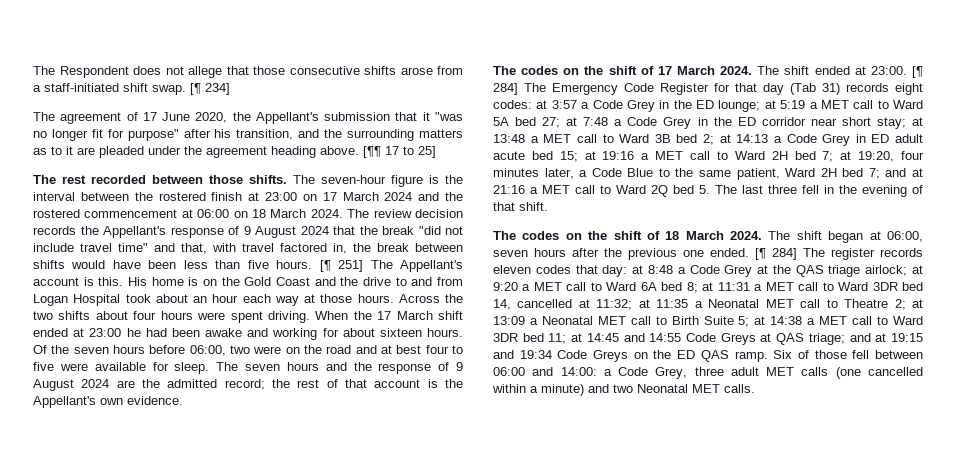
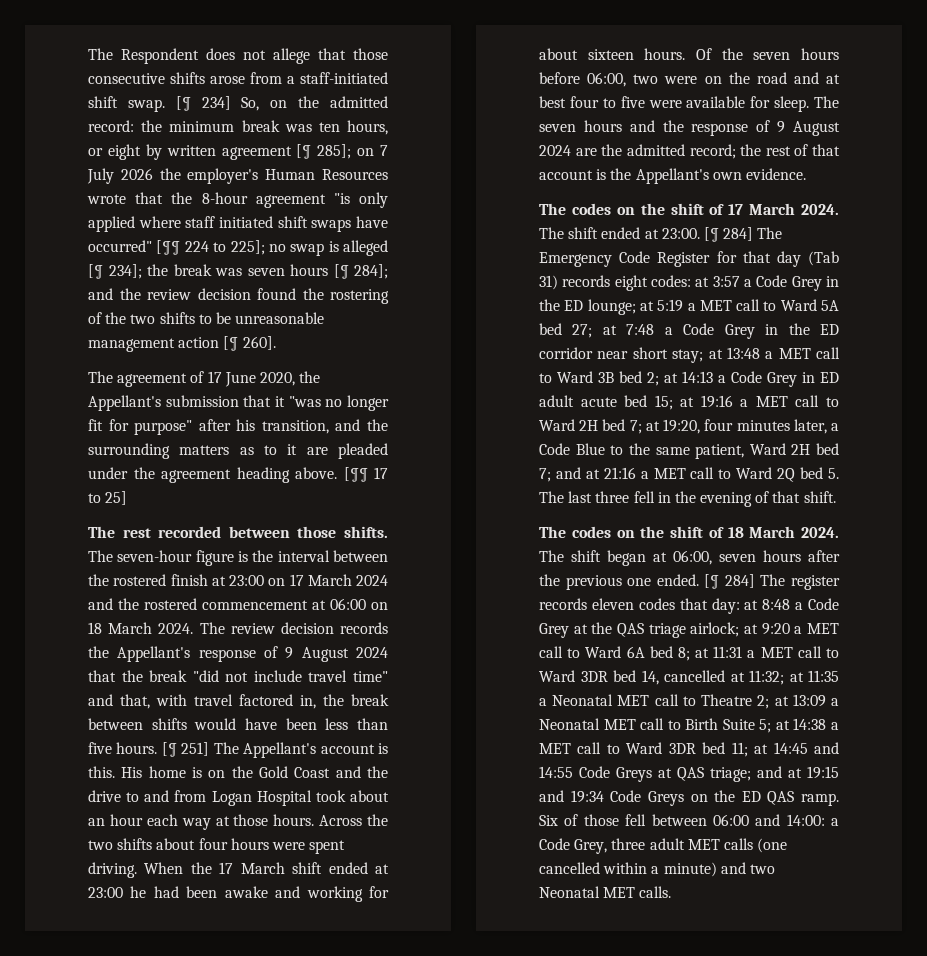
- [¶ 234]
+ [¶ 234] So, on the admitted record: the minimum break was ten hours, or eight by written agreement [¶ 285]; on 7 July 2026 the employer's Human Resources wrote that the 8-hour agreement "is only applied where staff initiated shift swaps have occurred" [¶¶ 224 to 225]; no swap is alleged [¶ 234]; the break was seven hours [¶ 284]; and the review decision found the rostering of the two shifts to be unreasonable management action [¶ 260].

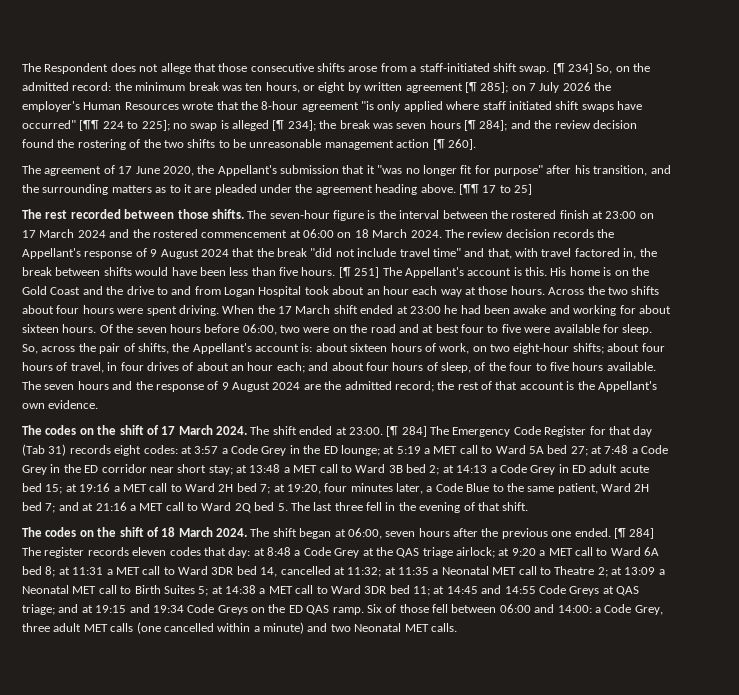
+ So, across the pair of shifts, the Appellant's account is: about sixteen hours of work, on two eight-hour shifts; about four hours of travel, in four drives of about an hour each; and about four hours of sleep, of the four to five hours available.
- at 13:09 a Neonatal MET call to Birth Suite 5;
+ at 13:09 a Neonatal MET call to Birth Suites 5;

